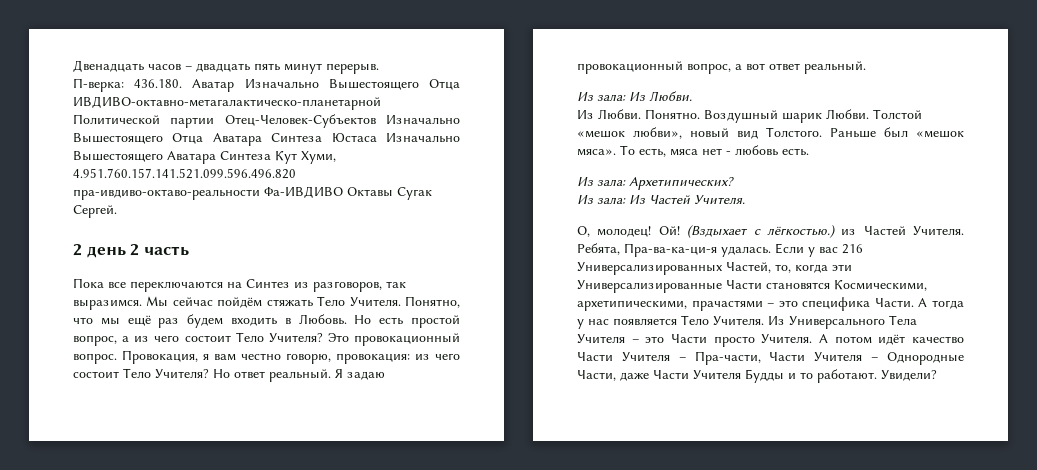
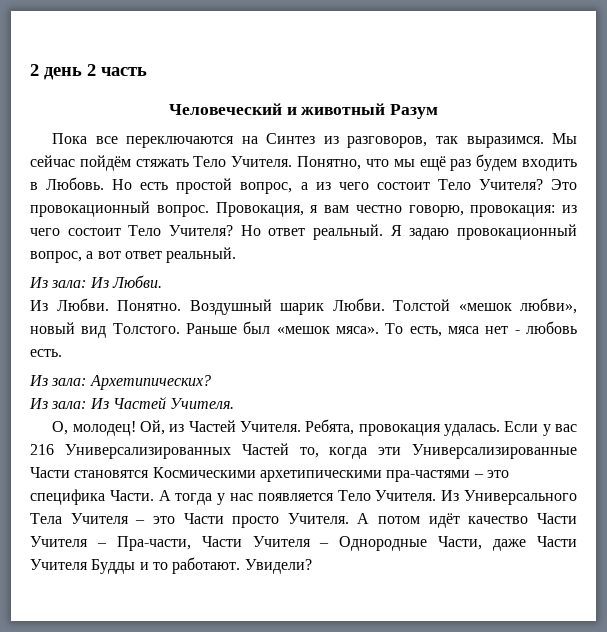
- Двенадцать часов – двадцать пять минут перерыв.
- П-верка: 436.180. Аватар Изначально Вышестоящего Отца ИВДИВО-октавно-метагалактическо-планетарной Политической партии Отец-Человек-Субъектов Изначально Вышестоящего Отца Аватара Синтеза Юстаса Изначально Вышестоящего Аватара Синтеза Кут Хуми, 4.951.760.157.141.521.099.596.496.820 пра-ивдиво-октаво-реальности Фа-ИВДИВО Октавы Сугак Сергей.
+ Человеческий и животный Разум
- Ой! (Вздыхает с лёгкостью.) из Частей Учителя.
+ Ой, из Частей Учителя.
- Ребята, Пра-ва-ка-ци-я удалась.
+ Ребята, провокация удалась.
- Если у вас 216 Универсализированных Частей, то, когда эти Универсализированные Части становятся Космическими, архетипическими, прачастями – это специфика Части.
+ Если у вас 216 Универсализированных Частей то, когда эти Универсализированные Части становятся Космическими архетипическими пра-частями – это специфика Части.

